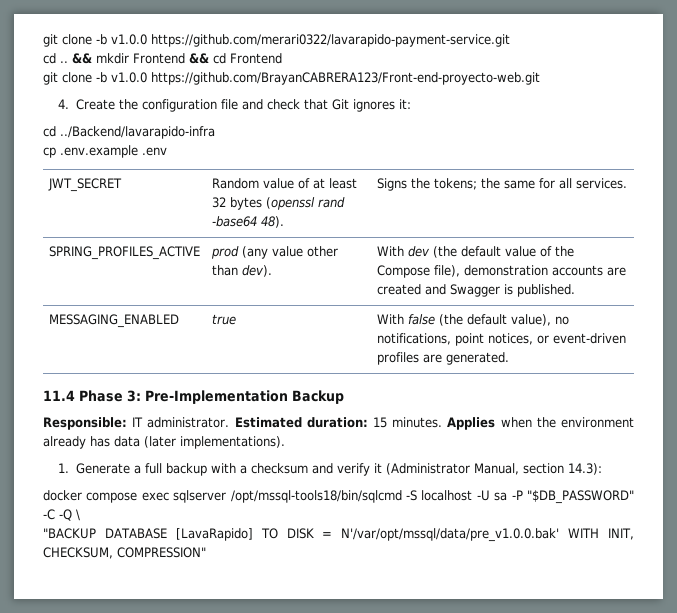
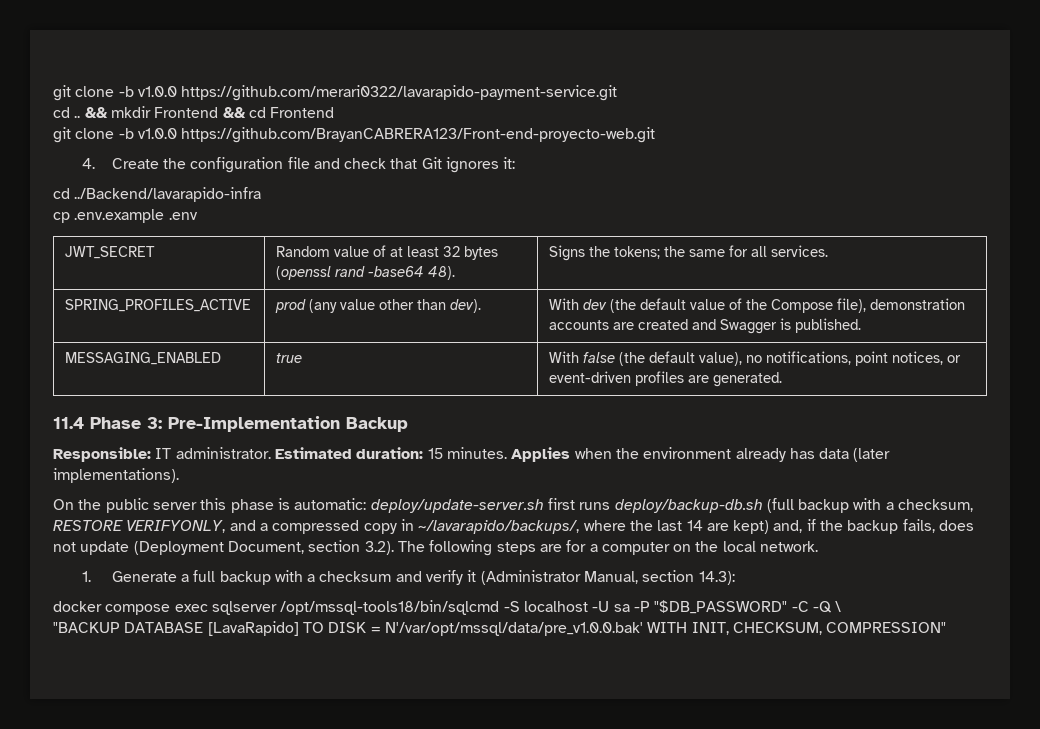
+ On the public server this phase is automatic: deploy/update-server.sh first runs deploy/backup-db.sh (full backup with a checksum, RESTORE VERIFYONLY, and a compressed copy in ~/lavarapido/backups/, where the last 14 are kept) and, if the backup fails, does not update (Deployment Document, section 3.2). The following steps are for a computer on the local network.

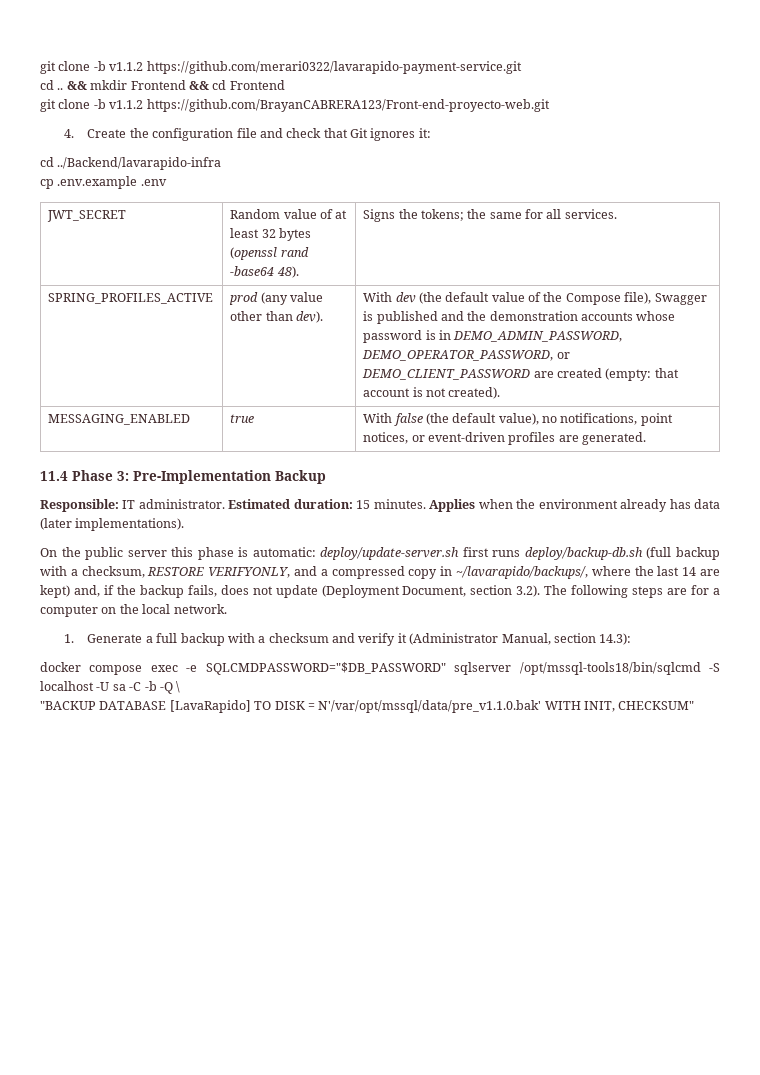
- git clone -b v1.0.0 https://github.com/merari0322/lavarapido-payment-service.git
+ git clone -b v1.1.2 https://github.com/merari0322/lavarapido-payment-service.git
- git clone -b v1.0.0 https://github.com/BrayanCABRERA123/Front-end-proyecto-web.git
+ git clone -b v1.1.2 https://github.com/BrayanCABRERA123/Front-end-proyecto-web.git
- SPRING_PROFILES_ACTIVE | prod (any value other than dev). | With dev (the default value of the Compose file), demonstration accounts are created and Swagger is published.
+ SPRING_PROFILES_ACTIVE | prod (any value other than dev). | With dev (the default value of the Compose file), Swagger is published and the demonstration accounts whose password is in DEMO_ADMIN_PASSWORD, DEMO_OPERATOR_PASSWORD, or DEMO_CLIENT_PASSWORD are created (empty: that account is not created).
- docker compose exec sqlserver /opt/mssql-tools18/bin/sqlcmd -S localhost -U sa -P "$DB_PASSWORD" -C -Q \
+ docker compose exec -e SQLCMDPASSWORD="$DB_PASSWORD" sqlserver /opt/mssql-tools18/bin/sqlcmd -S localhost -U sa -C -b -Q \
- "BACKUP DATABASE [LavaRapido] TO DISK = N'/var/opt/mssql/data/pre_v1.0.0.bak' WITH INIT, CHECKSUM, COMPRESSION"
+ "BACKUP DATABASE [LavaRapido] TO DISK = N'/var/opt/mssql/data/pre_v1.1.0.bak' WITH INIT, CHECKSUM"

